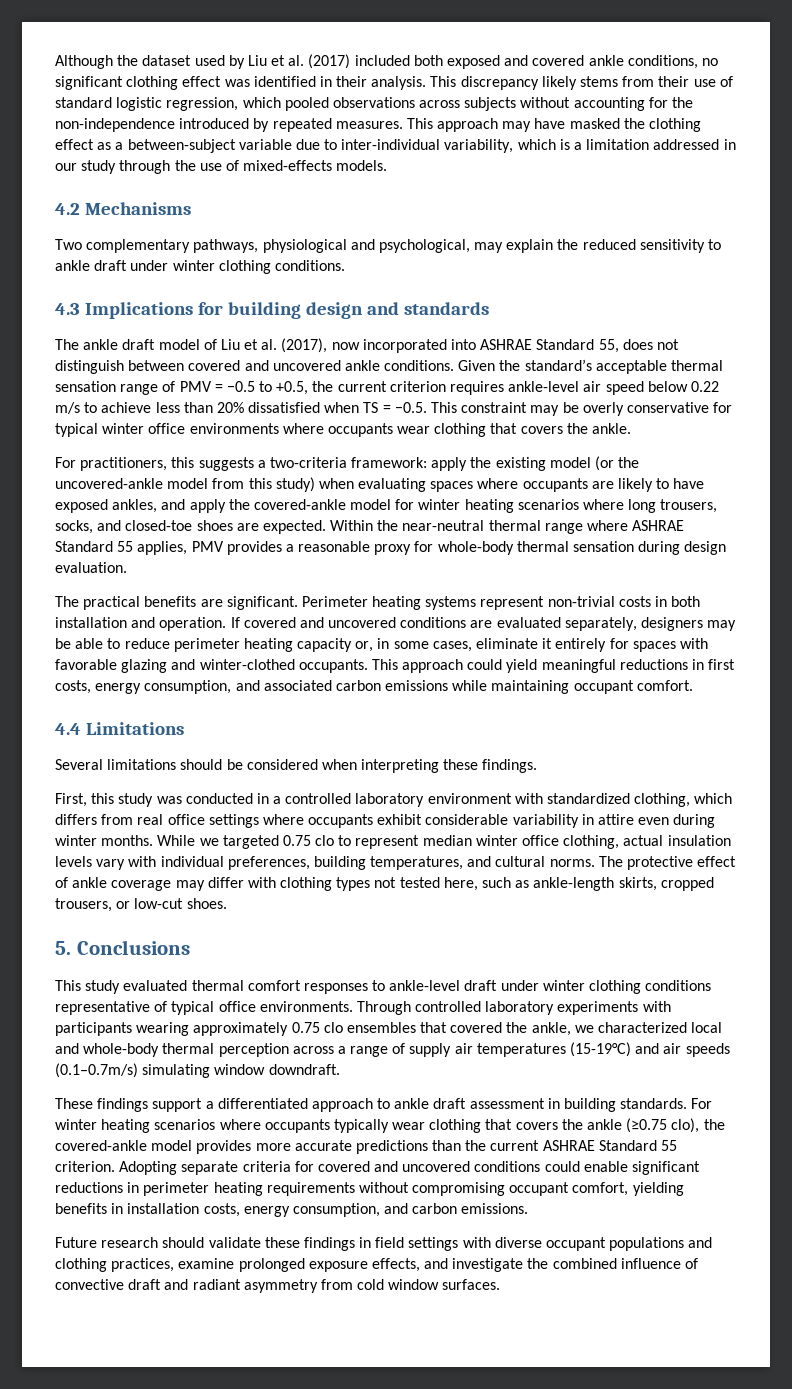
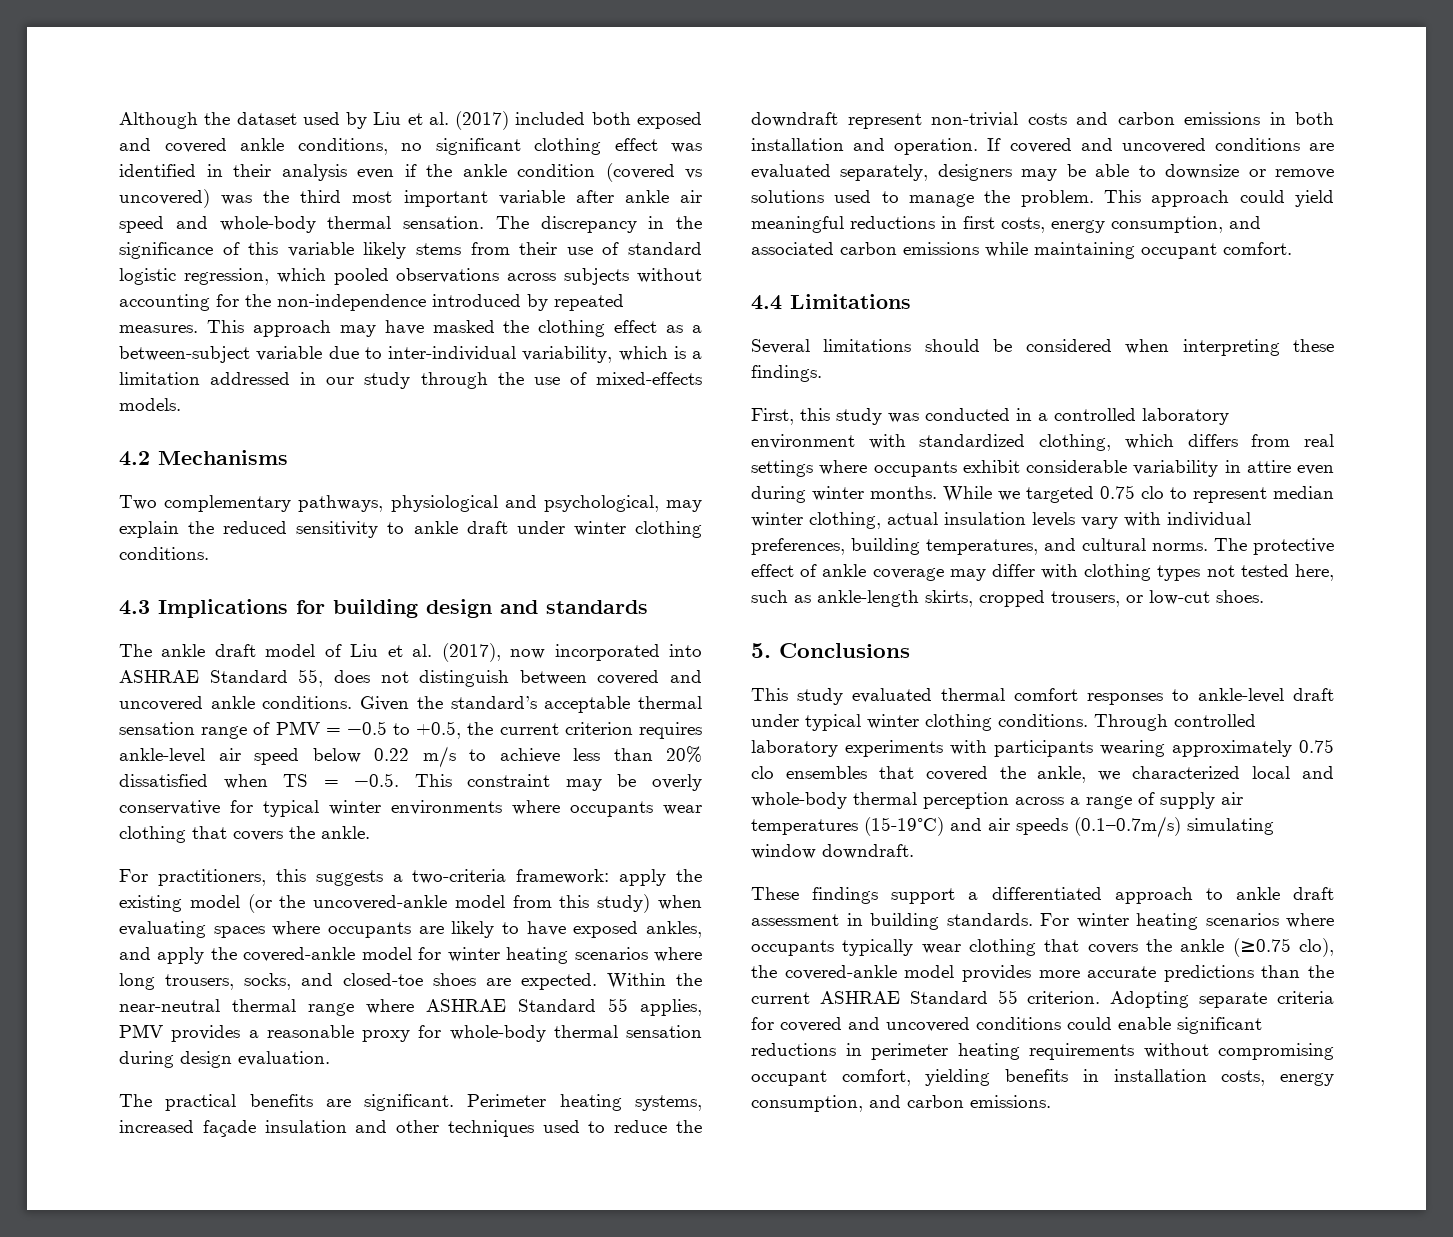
- Although the dataset used by Liu et al. (2017) included both exposed and covered ankle conditions, no significant clothing effect was identified in their analysis. This discrepancy likely stems from their use of standard logistic regression, which pooled observations across subjects without accounting for the non-independence introduced by repeated measures.
+ Although the dataset used by Liu et al. (2017) included both exposed and covered ankle conditions, no significant clothing effect was identified in their analysis even if the ankle condition (covered vs uncovered) was the third most important variable after ankle air speed and whole-body thermal sensation. The discrepancy in the significance of this variable likely stems from their use of standard logistic regression, which pooled observations across subjects without accounting for the non-independence introduced by repeated measures.
- Given the standard’s acceptable thermal sensation range of PMV = −0.5 to +0.5, the current criterion requires ankle-level air speed below 0.22 m/s to achieve less than 20% dissatisfied when TS = −0.5. This constraint may be overly conservative for typical winter office environments where occupants wear clothing that covers the ankle.
+ Given the standard’s acceptable thermal sensation range of PMV = −0.5 to +0.5, the current criterion requires ankle-level air speed below 0.22 m/s to achieve less than 20% dissatisfied when TS = −0.5. This constraint may be overly conservative for typical winter environments where occupants wear clothing that covers the ankle.
- Perimeter heating systems represent non-trivial costs in both installation and operation.
+ Perimeter heating systems, increased façade insulation and other techniques used to reduce the downdraft represent non-trivial costs and carbon emissions in both installation and operation.
- If covered and uncovered conditions are evaluated separately, designers may be able to reduce perimeter heating capacity or, in some cases, eliminate it entirely for spaces with favorable glazing and winter-clothed occupants.
+ If covered and uncovered conditions are evaluated separately, designers may be able to downsize or remove solutions used to manage the problem.
- First, this study was conducted in a controlled laboratory environment with standardized clothing, which differs from real office settings where occupants exhibit considerable variability in attire even during winter months.
+ First, this study was conducted in a controlled laboratory environment with standardized clothing, which differs from real settings where occupants exhibit considerable variability in attire even during winter months.
- While we targeted 0.75 clo to represent median winter office clothing, actual insulation levels vary with individual preferences, building temperatures, and cultural norms.
+ While we targeted 0.75 clo to represent median winter clothing, actual insulation levels vary with individual preferences, building temperatures, and cultural norms.
- This study evaluated thermal comfort responses to ankle-level draft under winter clothing conditions representative of typical office environments.
+ This study evaluated thermal comfort responses to ankle-level draft under typical winter clothing conditions.
- Future research should validate these findings in field settings with diverse occupant populations and clothing practices, examine prolonged exposure effects, and investigate the combined influence of convective draft and radiant asymmetry from cold window surfaces.

